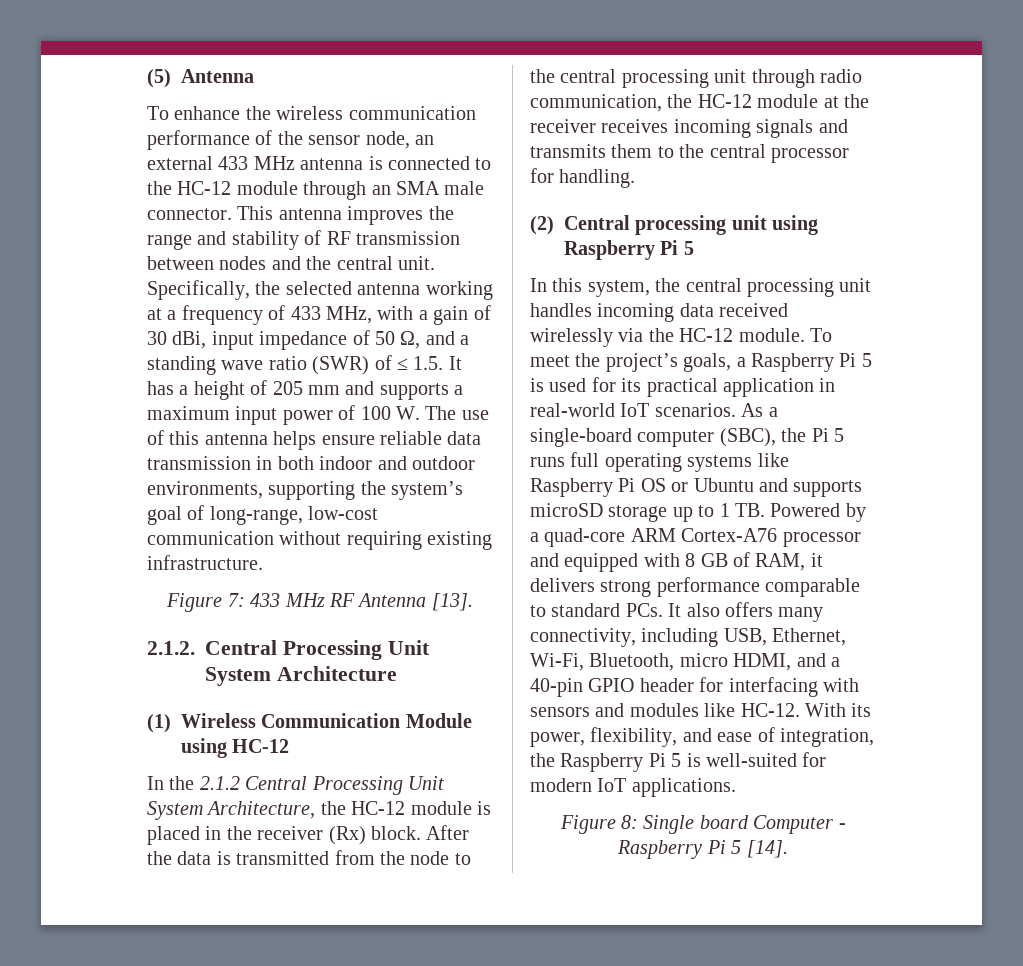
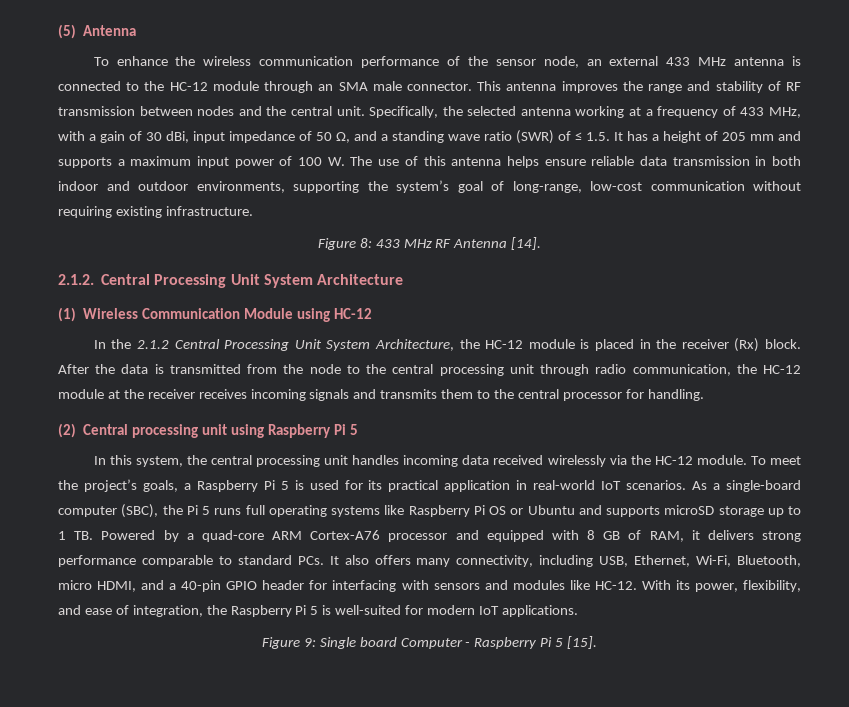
- Figure 7: 433 MHz RF Antenna [13].
+ Figure 8: 433 MHz RF Antenna [14].
- Figure 8: Single board Computer - Raspberry Pi 5 [14].
+ Figure 9: Single board Computer - Raspberry Pi 5 [15].

